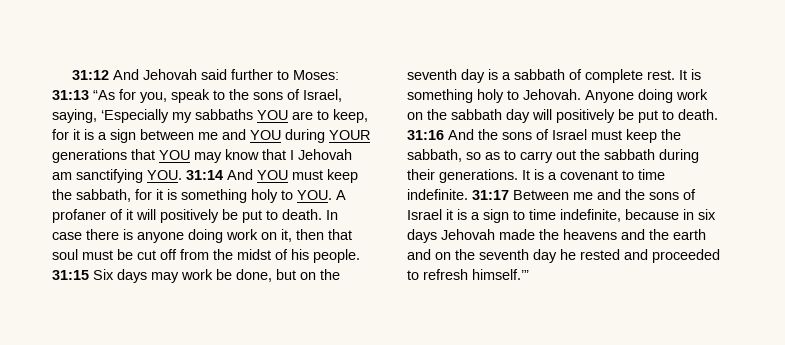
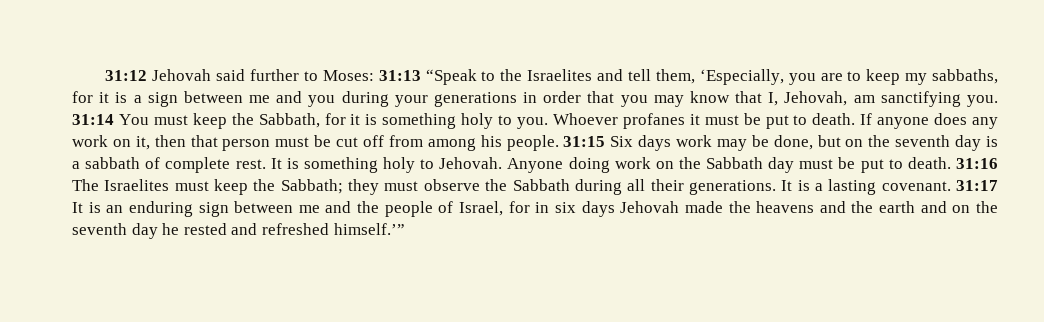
- 31:12 And Jehovah said further to Moses: 31:13 “As for you, speak to the sons of Israel, saying, ‘Especially my sabbaths YOU are to keep, for it is a sign between me and YOU during YOUR generations that YOU may know that I Jehovah am sanctifying YOU. 31:14 And YOU must keep the sabbath, for it is something holy to YOU. A profaner of it will positively be put to death. In case there is anyone doing work on it, then that soul must be cut off from the midst of his people.
+ 31:12 Jehovah said further to Moses: 31:13 “Speak to the Israelites and tell them, ‘Especially, you are to keep my sabbaths, for it is a sign between me and you during your generations in order that you may know that I, Jehovah, am sanctifying you. 31:14 You must keep the Sabbath, for it is something holy to you. Whoever profanes it must be put to death. If anyone does any work on it, then that person must be cut off from among his people.
- 31:15 Six days may work be done, but on the seventh day is a sabbath of complete rest.
+ 31:15 Six days work may be done, but on the seventh day is a sabbath of complete rest.
- Anyone doing work on the sabbath day will positively be put to death.
+ Anyone doing work on the Sabbath day must be put to death.
- 31:16 And the sons of Israel must keep the sabbath, so as to carry out the sabbath during their generations.
+ 31:16 The Israelites must keep the Sabbath; they must observe the Sabbath during all their generations.
- It is a covenant to time indefinite. 31:17 Between me and the sons of Israel it is a sign to time indefinite, because in six days Jehovah made the heavens and the earth and on the seventh day he rested and proceeded to refresh himself.’”
+ It is a lasting covenant. 31:17 It is an enduring sign between me and the people of Israel, for in six days Jehovah made the heavens and the earth and on the seventh day he rested and refreshed himself.’”

